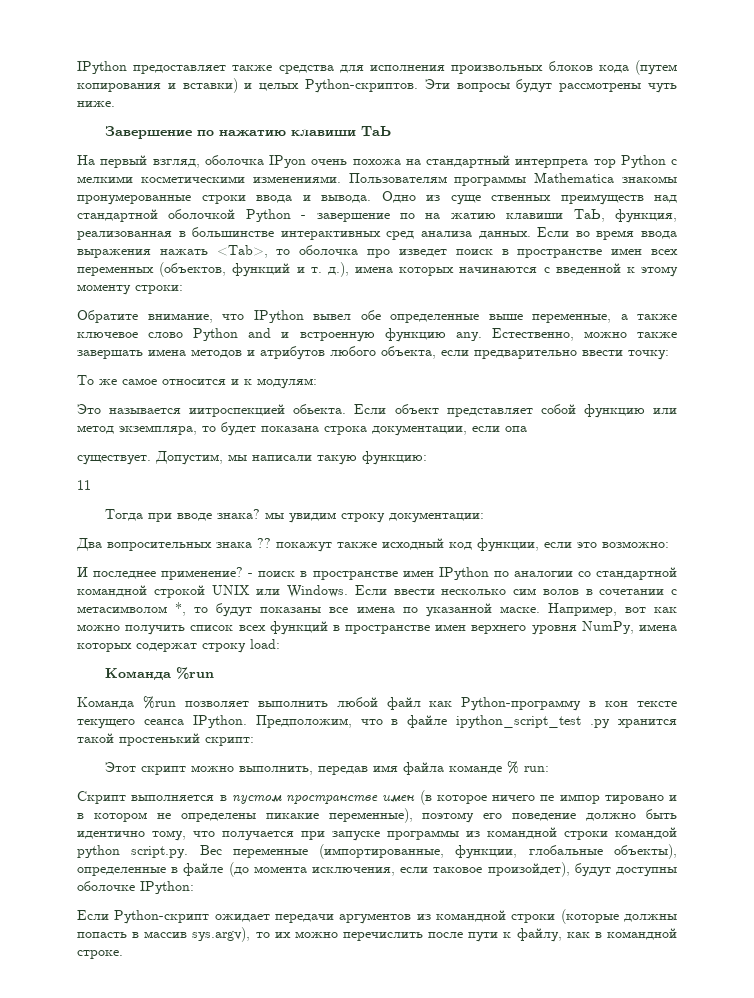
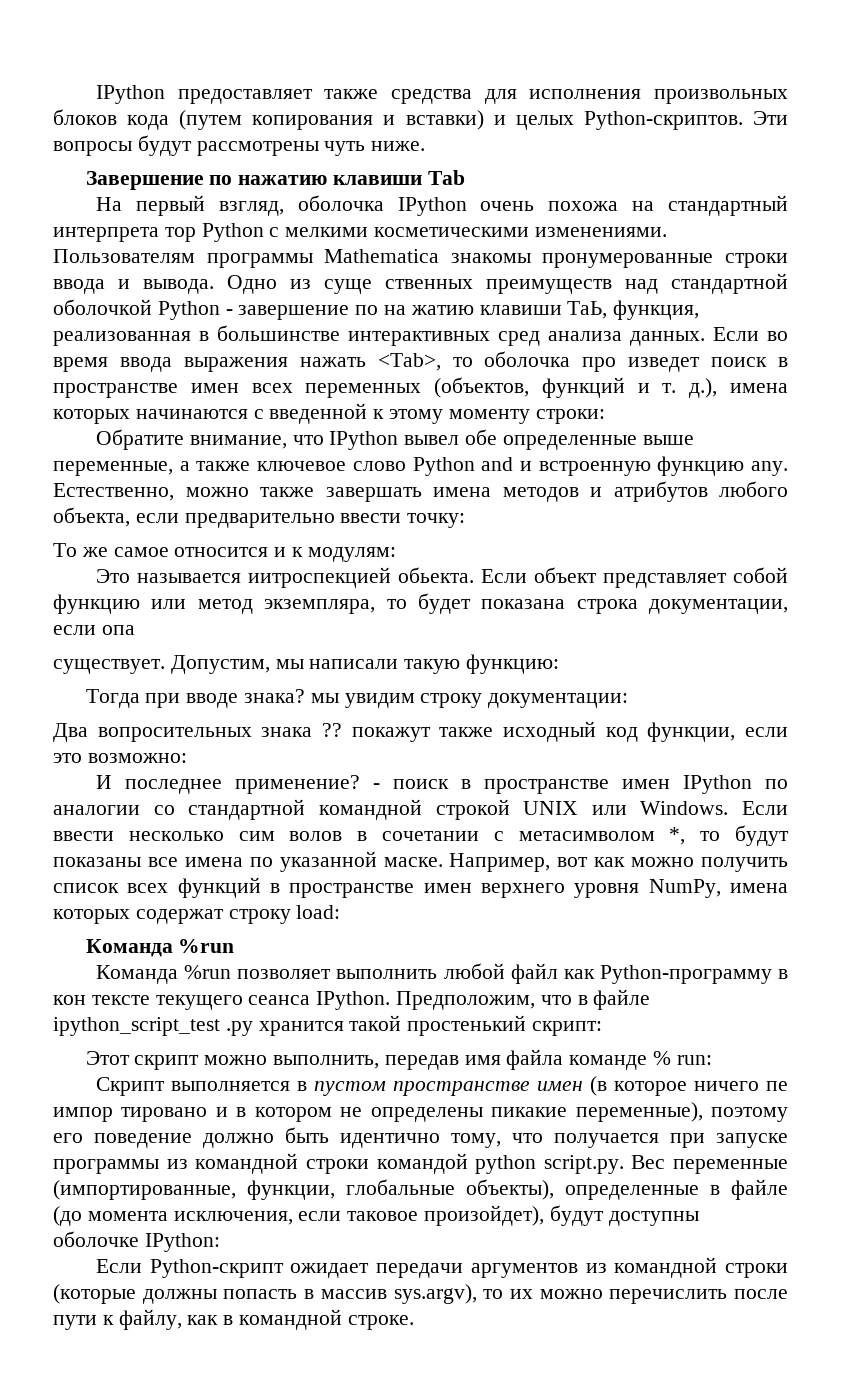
- Завершение по нажатию клавиши ТаЬ
+ Завершение по нажатию клавиши Таb
- На первый взгляд, оболочка IPyon очень похожа на стандартный интерпрета тор Python с мелкими косметическими изменениями.
+ На первый взгляд, оболочка IPython очень похожа на стандартный интерпрета тор Python с мелкими косметическими изменениями.
- 11

